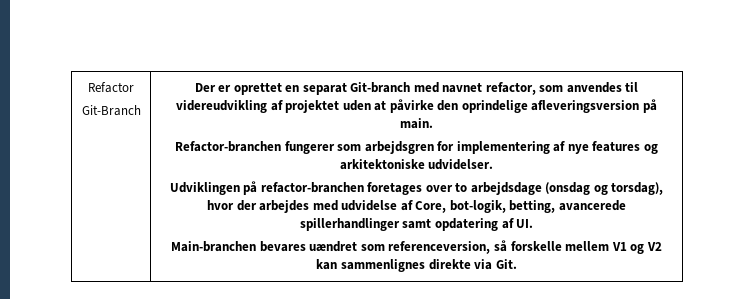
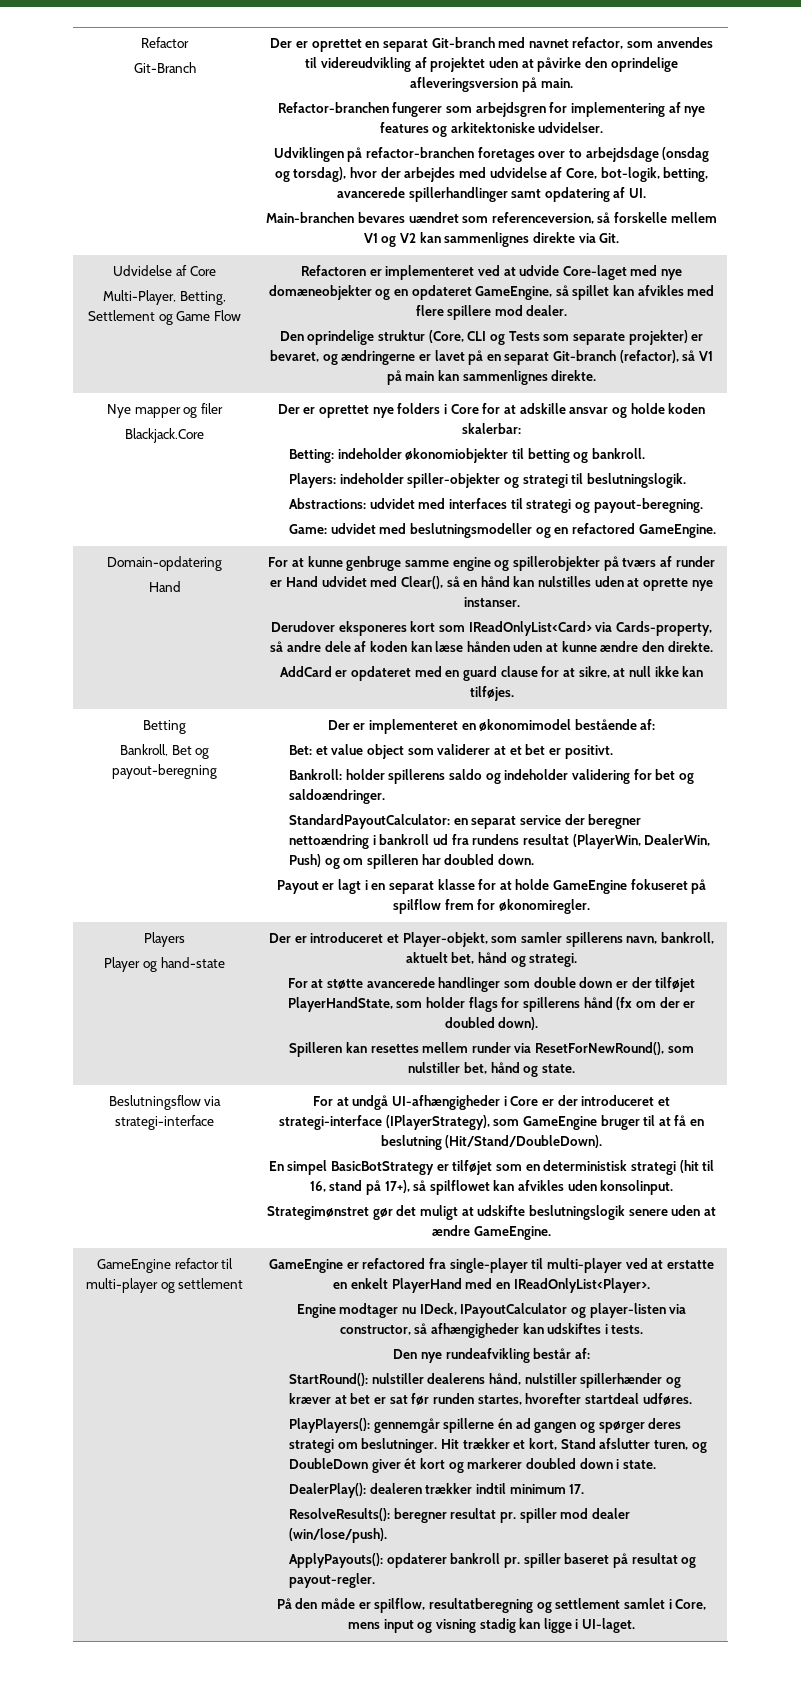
+ Udvidelse af Core
+ Multi-Player, Betting, Settlement og Game Flow | Refactoren er implementeret ved at udvide Core-laget med nye domæneobjekter og en opdateret GameEngine, så spillet kan afvikles med flere spillere mod dealer.
+ Den oprindelige struktur (Core, CLI og Tests som separate projekter) er bevaret, og ændringerne er lavet på en separat Git-branch (refactor), så V1 på main kan sammenlignes direkte.
+ Nye mapper og filer
+ Blackjack.Core | Der er oprettet nye folders i Core for at adskille ansvar og holde koden skalerbar:
+ Betting: indeholder økonomiobjekter til betting og bankroll.
+ Players: indeholder spiller-objekter og strategi til beslutningslogik.
+ Abstractions: udvidet med interfaces til strategi og payout-beregning.
+ Game: udvidet med beslutningsmodeller og en refactored GameEngine.
+ Domain-opdatering
+ Hand | For at kunne genbruge samme engine og spillerobjekter på tværs af runder er Hand udvidet med Clear(), så en hånd kan nulstilles uden at oprette nye instanser.
+ Derudover eksponeres kort som IReadOnlyList<Card> via Cards-property, så andre dele af koden kan læse hånden uden at kunne ændre den direkte.
+ AddCard er opdateret med en guard clause for at sikre, at null ikke kan tilføjes.
+ Betting
+ Bankroll, Bet og payout-beregning | Der er implementeret en økonomimodel bestående af:
+ Bet: et value object som validerer at et bet er positivt.
+ Bankroll: holder spillerens saldo og indeholder validering for bet og saldoændringer.
+ StandardPayoutCalculator: en separat service der beregner nettoændring i bankroll ud fra rundens resultat (PlayerWin, DealerWin, Push) og om spilleren har doubled down.
+ Payout er lagt i en separat klasse for at holde GameEngine fokuseret på spilflow frem for økonomiregler.
+ Players
+ Player og hand-state | Der er introduceret et Player-objekt, som samler spillerens navn, bankroll, aktuelt bet, hånd og strategi.
+ For at støtte avancerede handlinger som double down er der tilføjet PlayerHandState, som holder flags for spillerens hånd (fx om der er doubled down).
+ Spilleren kan resettes mellem runder via ResetForNewRound(), som nulstiller bet, hånd og state.
+ Beslutningsflow via strategi-interface | For at undgå UI-afhængigheder i Core er der introduceret et strategi-interface (IPlayerStrategy), som GameEngine bruger til at få en beslutning (Hit/Stand/DoubleDown).
+ En simpel BasicBotStrategy er tilføjet som en deterministisk strategi (hit til 16, stand på 17+), så spilflowet kan afvikles uden konsolinput.
+ Strategimønstret gør det muligt at udskifte beslutningslogik senere uden at ændre GameEngine.
+ GameEngine refactor til multi-player og settlement | GameEngine er refactored fra single-player til multi-player ved at erstatte en enkelt PlayerHand med en IReadOnlyList<Player>.
+ Engine modtager nu IDeck, IPayoutCalculator og player-listen via constructor, så afhængigheder kan udskiftes i tests.
+ Den nye rundeafvikling består af:
+ StartRound(): nulstiller dealerens hånd, nulstiller spillerhænder og kræver at bet er sat før runden startes, hvorefter startdeal udføres.
+ PlayPlayers(): gennemgår spillerne én ad gangen og spørger deres strategi om beslutninger. Hit trækker et kort, Stand afslutter turen, og DoubleDown giver ét kort og markerer doubled down i state.
+ DealerPlay(): dealeren trækker indtil minimum 17.
+ ResolveResults(): beregner resultat pr. spiller mod dealer (win/lose/push).
+ ApplyPayouts(): opdaterer bankroll pr. spiller baseret på resultat og payout-regler.
+ På den måde er spilflow, resultatberegning og settlement samlet i Core, mens input og visning stadig kan ligge i UI-laget.

